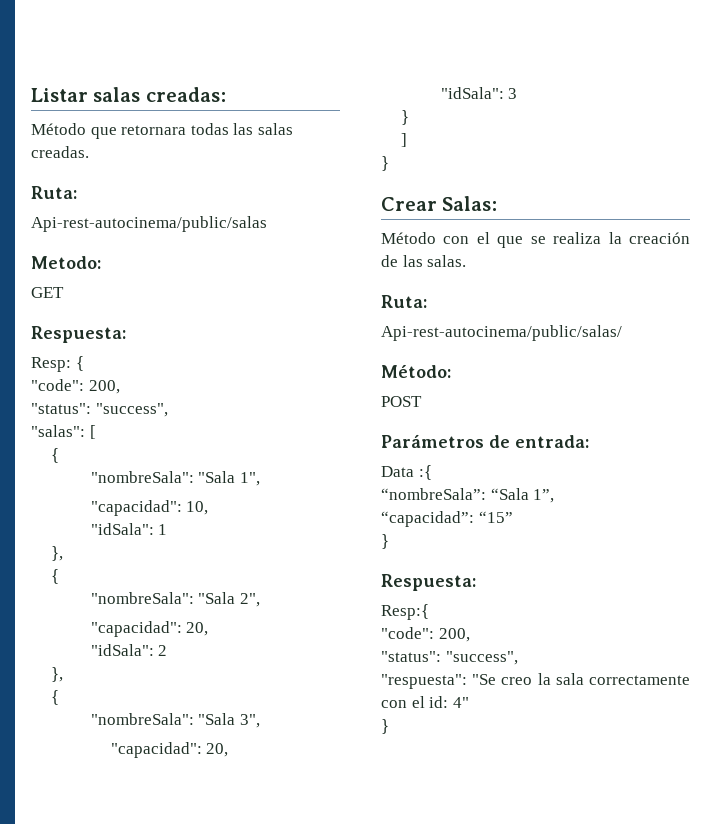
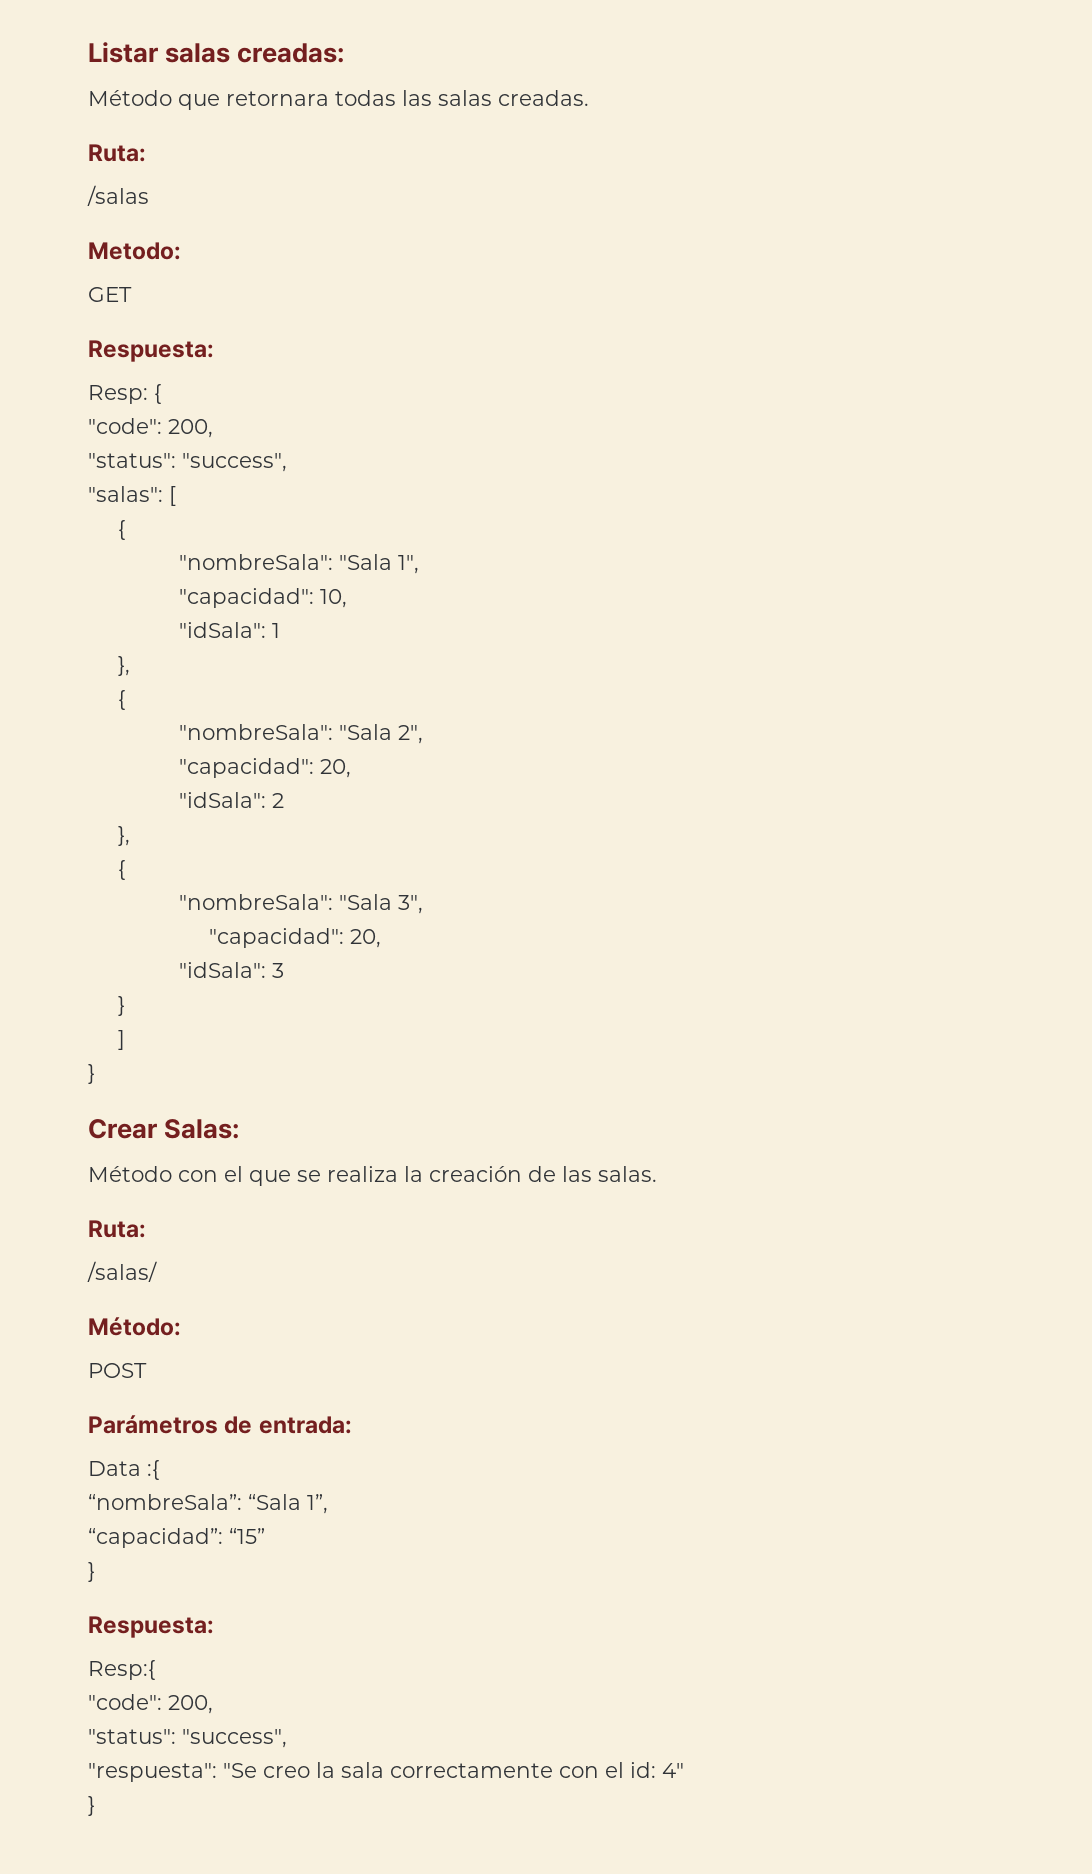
- Api-rest-autocinema/public/salas
+ /salas
- Api-rest-autocinema/public/salas/
+ /salas/

